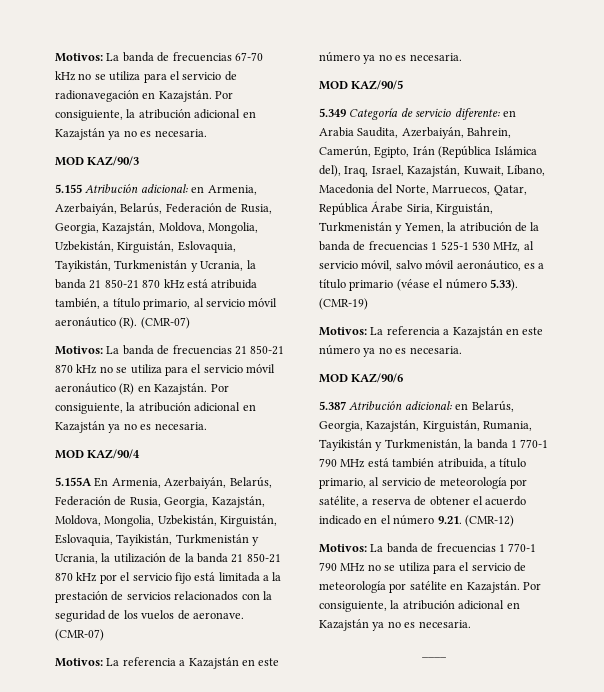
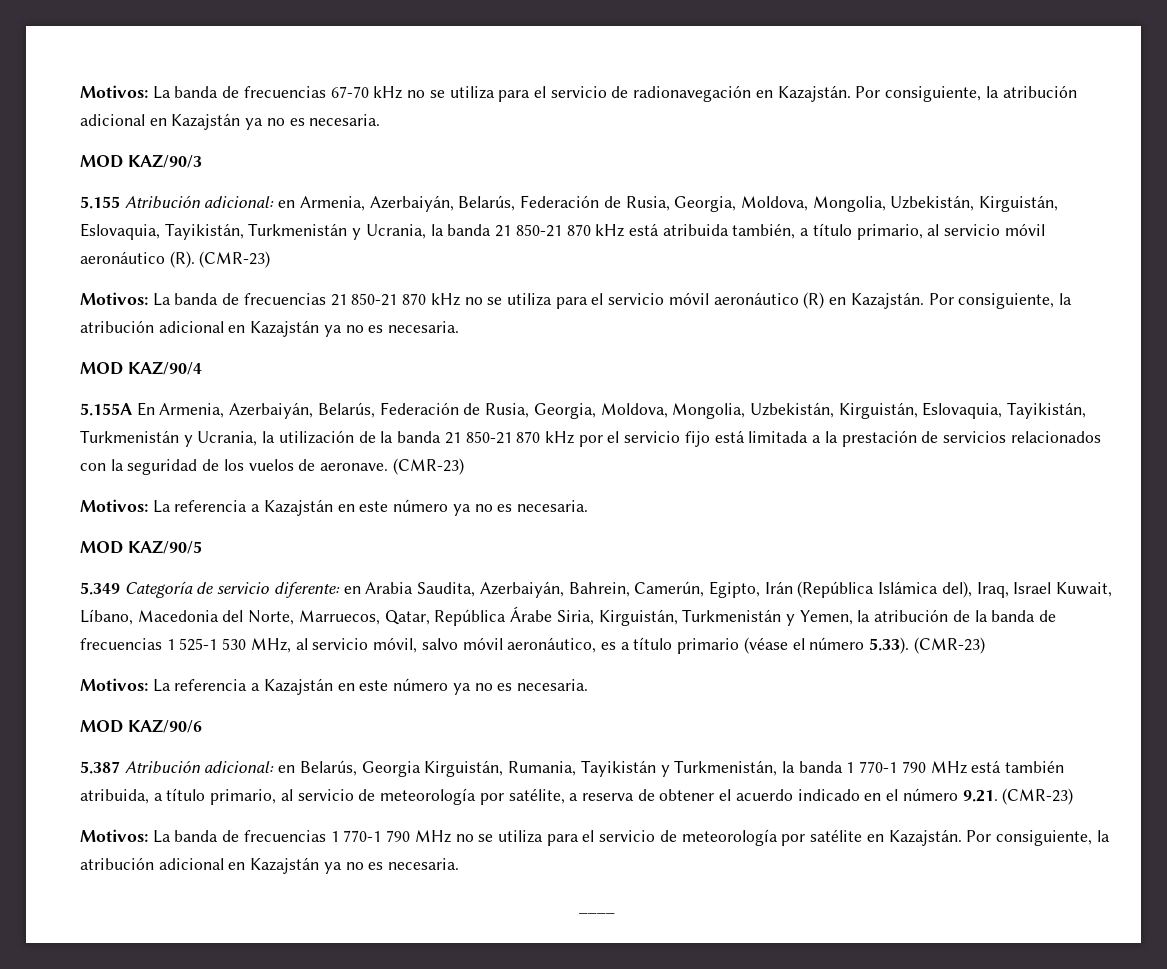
- 5.155 Atribución adicional: en Armenia, Azerbaiyán, Belarús, Federación de Rusia, Georgia, Kazajstán, Moldova, Mongolia, Uzbekistán, Kirguistán, Eslovaquia, Tayikistán, Turkmenistán y Ucrania, la banda 21 850-21 870 kHz está atribuida también, a título primario, al servicio móvil aeronáutico (R). (CMR-07)
+ 5.155 Atribución adicional: en Armenia, Azerbaiyán, Belarús, Federación de Rusia, Georgia, Moldova, Mongolia, Uzbekistán, Kirguistán, Eslovaquia, Tayikistán, Turkmenistán y Ucrania, la banda 21 850-21 870 kHz está atribuida también, a título primario, al servicio móvil aeronáutico (R). (CMR-23)
- 5.155A En Armenia, Azerbaiyán, Belarús, Federación de Rusia, Georgia, Kazajstán, Moldova, Mongolia, Uzbekistán, Kirguistán, Eslovaquia, Tayikistán, Turkmenistán y Ucrania, la utilización de la banda 21 850-21 870 kHz por el servicio fijo está limitada a la prestación de servicios relacionados con la seguridad de los vuelos de aeronave. (CMR-07)
+ 5.155A En Armenia, Azerbaiyán, Belarús, Federación de Rusia, Georgia, Moldova, Mongolia, Uzbekistán, Kirguistán, Eslovaquia, Tayikistán, Turkmenistán y Ucrania, la utilización de la banda 21 850-21 870 kHz por el servicio fijo está limitada a la prestación de servicios relacionados con la seguridad de los vuelos de aeronave. (CMR-23)
- 5.349 Categoría de servicio diferente: en Arabia Saudita, Azerbaiyán, Bahrein, Camerún, Egipto, Irán (República Islámica del), Iraq, Israel, Kazajstán, Kuwait, Líbano, Macedonia del Norte, Marruecos, Qatar, República Árabe Siria, Kirguistán, Turkmenistán y Yemen, la atribución de la banda de frecuencias 1 525-1 530 MHz, al servicio móvil, salvo móvil aeronáutico, es a título primario (véase el número 5.33). (CMR-19)
+ 5.349 Categoría de servicio diferente: en Arabia Saudita, Azerbaiyán, Bahrein, Camerún, Egipto, Irán (República Islámica del), Iraq, Israel Kuwait, Líbano, Macedonia del Norte, Marruecos, Qatar, República Árabe Siria, Kirguistán, Turkmenistán y Yemen, la atribución de la banda de frecuencias 1 525-1 530 MHz, al servicio móvil, salvo móvil aeronáutico, es a título primario (véase el número 5.33). (CMR-23)
- 5.387 Atribución adicional: en Belarús, Georgia, Kazajstán, Kirguistán, Rumania, Tayikistán y Turkmenistán, la banda 1 770-1 790 MHz está también atribuida, a título primario, al servicio de meteorología por satélite, a reserva de obtener el acuerdo indicado en el número 9.21. (CMR-12)
+ 5.387 Atribución adicional: en Belarús, Georgia Kirguistán, Rumania, Tayikistán y Turkmenistán, la banda 1 770-1 790 MHz está también atribuida, a título primario, al servicio de meteorología por satélite, a reserva de obtener el acuerdo indicado en el número 9.21. (CMR-23)

